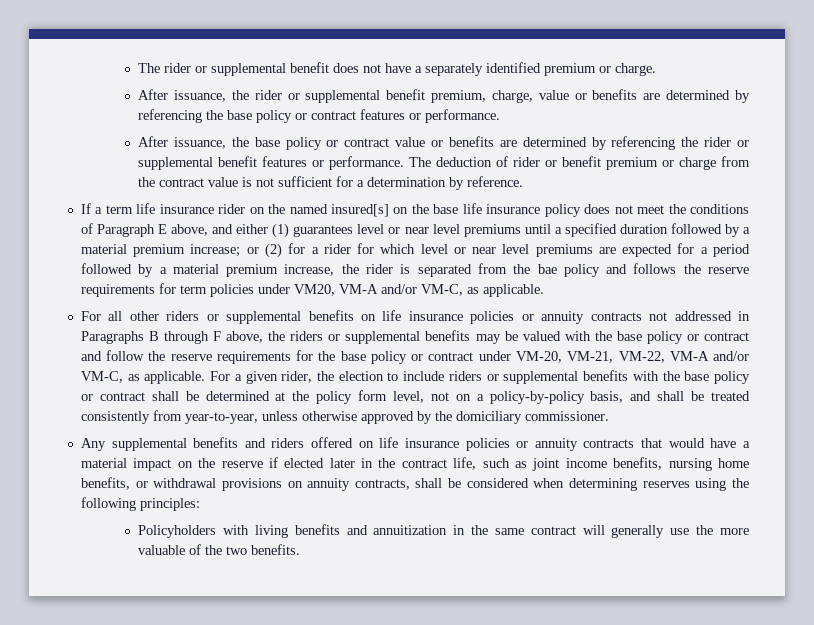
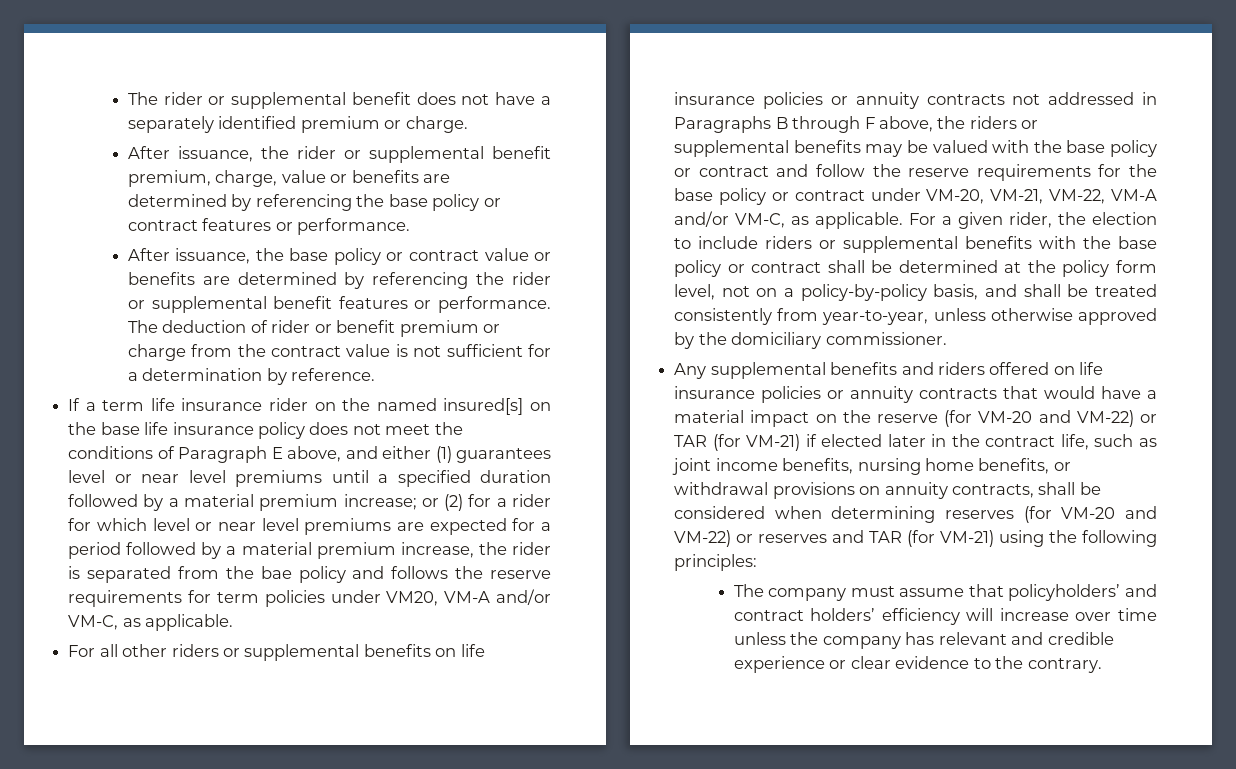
- Any supplemental benefits and riders offered on life insurance policies or annuity contracts that would have a material impact on the reserve if elected later in the contract life, such as joint income benefits, nursing home benefits, or withdrawal provisions on annuity contracts, shall be considered when determining reserves using the following principles:
- Policyholders with living benefits and annuitization in the same contract will generally use the more valuable of the two benefits.
+ Any supplemental benefits and riders offered on life insurance policies or annuity contracts that would have a material impact on the reserve (for VM-20 and VM-22) or TAR (for VM-21) if elected later in the contract life, such as joint income benefits, nursing home benefits, or withdrawal provisions on annuity contracts, shall be considered when determining reserves (for VM-20 and VM-22) or reserves and TAR (for VM-21) using the following principles:
+ The company must assume that policyholders’ and contract holders’ efficiency will increase over time unless the company has relevant and credible experience or clear evidence to the contrary.

